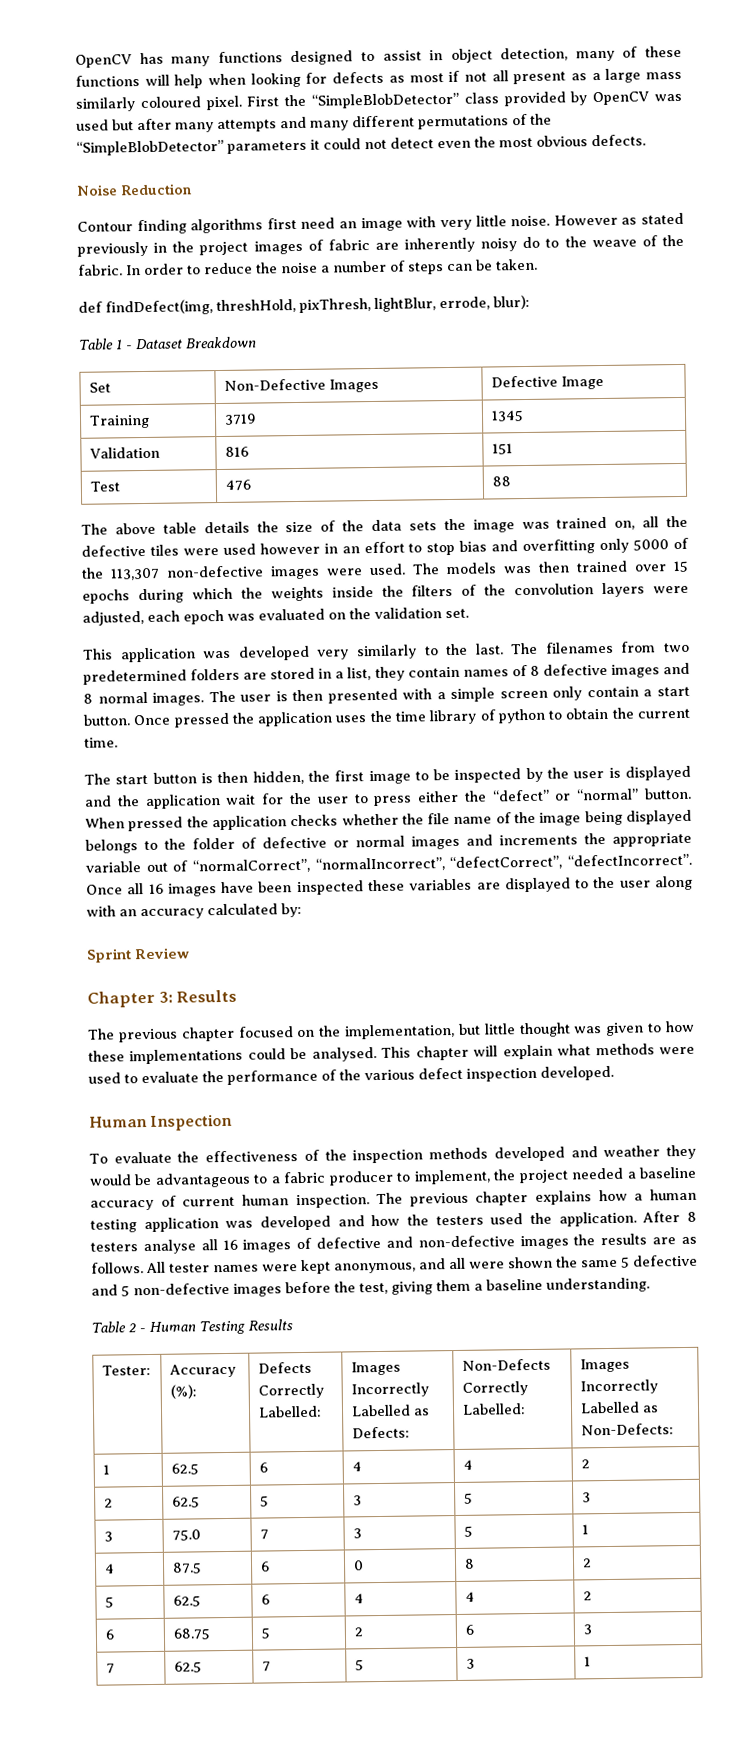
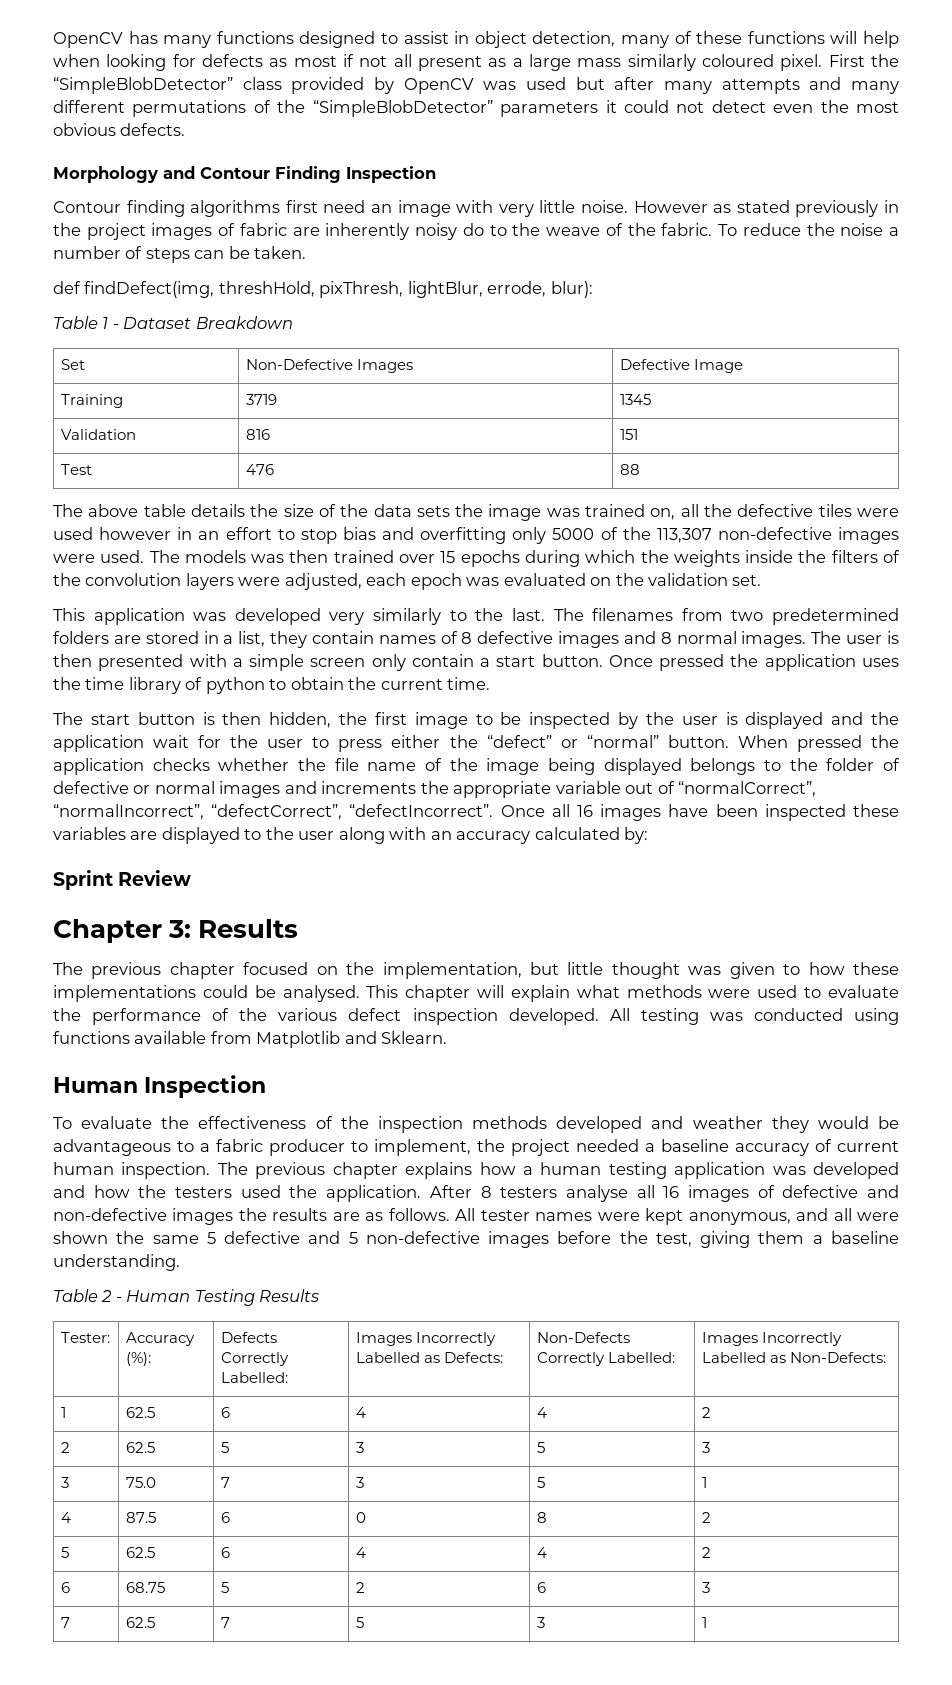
- Noise Reduction
+ Morphology and Contour Finding Inspection
- In order to reduce the noise a number of steps can be taken.
+ To reduce the noise a number of steps can be taken.
+ All testing was conducted using functions available from Matplotlib and Sklearn.

